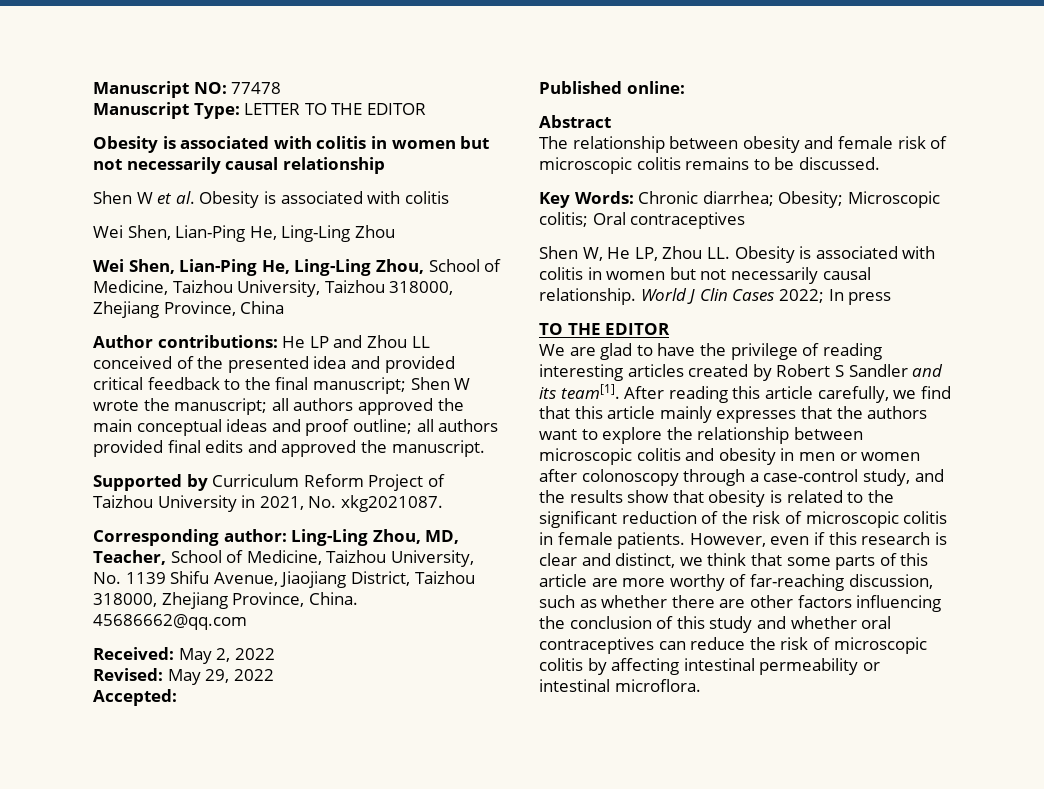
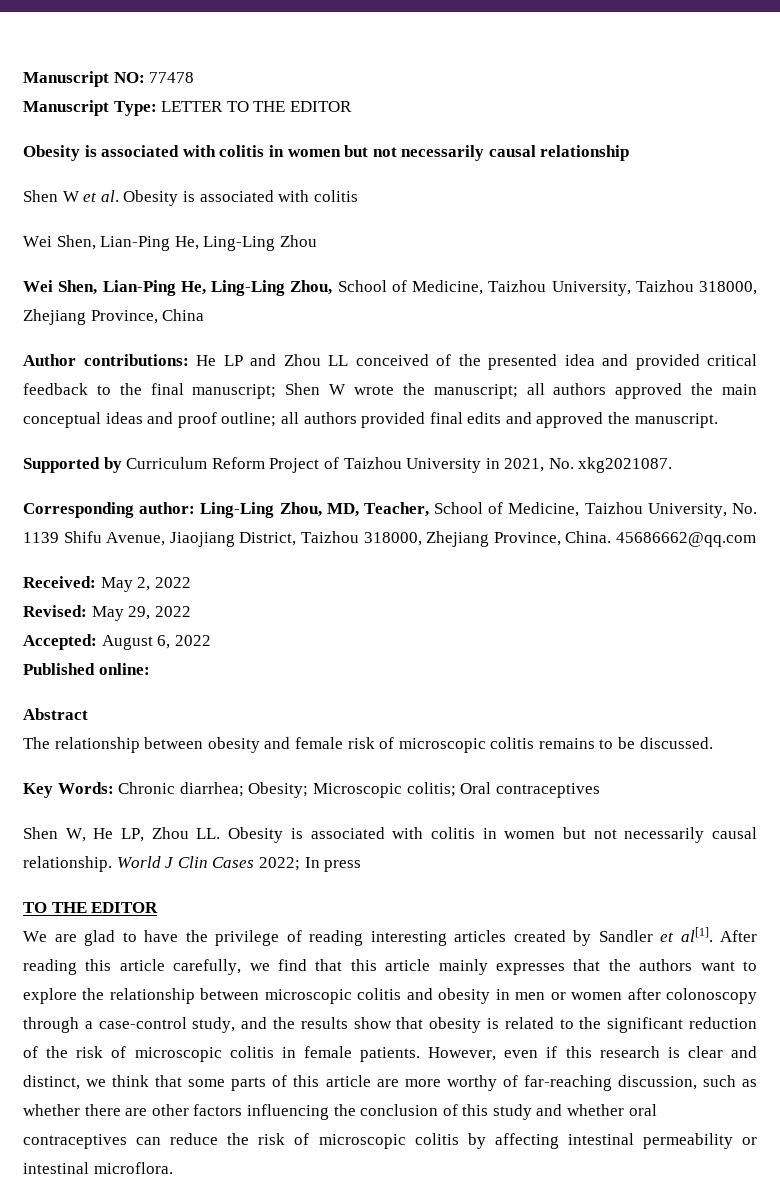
- Accepted:
+ Accepted: August 6, 2022
- We are glad to have the privilege of reading interesting articles created by Robert S Sandler and its team[1].
+ We are glad to have the privilege of reading interesting articles created by Sandler et al[1].

